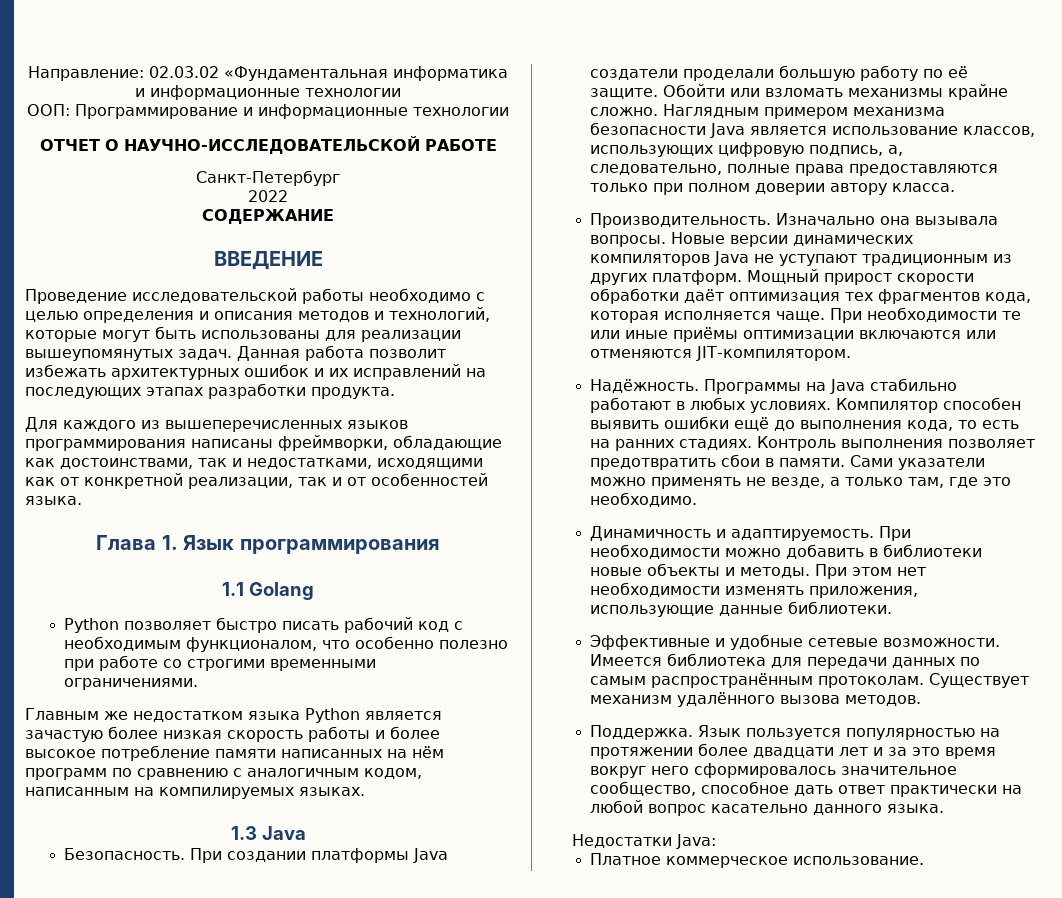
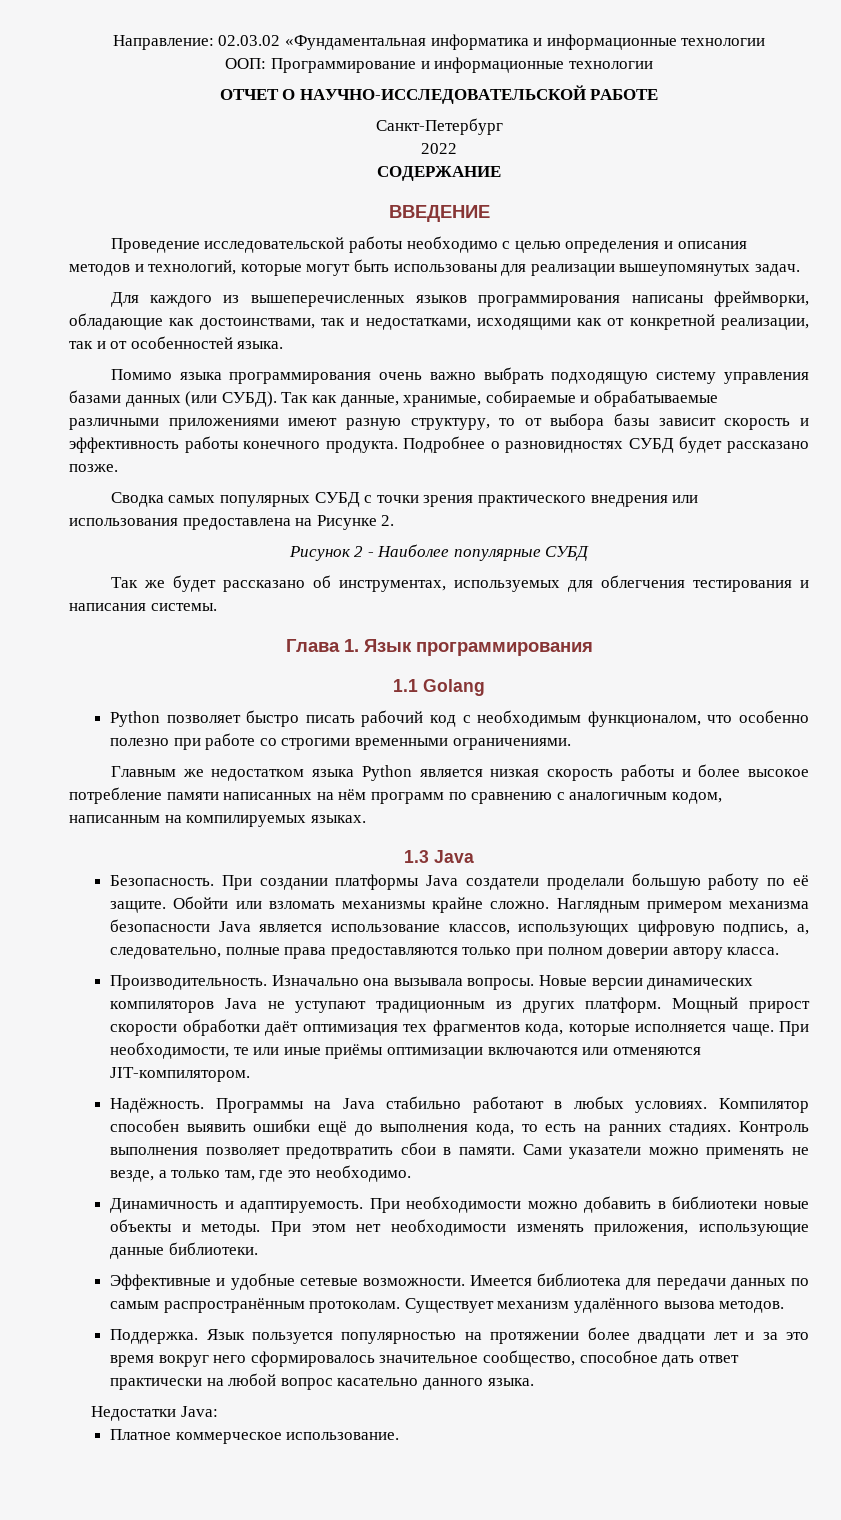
- Данная работа позволит избежать архитектурных ошибок и их исправлений на последующих этапах разработки продукта.
+ Помимо языка программирования очень важно выбрать подходящую систему управления базами данных (или СУБД). Так как данные, хранимые, собираемые и обрабатываемые различными приложениями имеют разную структуру, то от выбора базы зависит скорость и эффективность работы конечного продукта. Подробнее о разновидностях СУБД будет рассказано позже.
+ Сводка самых популярных СУБД с точки зрения практического внедрения или использования предоставлена на Рисунке 2.
+ Рисунок 2 - Наиболее популярные СУБД
+ Так же будет рассказано об инструментах, используемых для облегчения тестирования и написания системы.
- Главным же недостатком языка Python является зачастую более низкая скорость работы и более высокое потребление памяти написанных на нём программ по сравнению с аналогичным кодом, написанным на компилируемых языках.
+ Главным же недостатком языка Python является низкая скорость работы и более высокое потребление памяти написанных на нём программ по сравнению с аналогичным кодом, написанным на компилируемых языках.
- Мощный прирост скорости обработки даёт оптимизация тех фрагментов кода, которая исполняется чаще.
+ Мощный прирост скорости обработки даёт оптимизация тех фрагментов кода, которые исполняется чаще.
- При необходимости те или иные приёмы оптимизации включаются или отменяются JIT-компилятором.
+ При необходимости, те или иные приёмы оптимизации включаются или отменяются JIT-компилятором.

